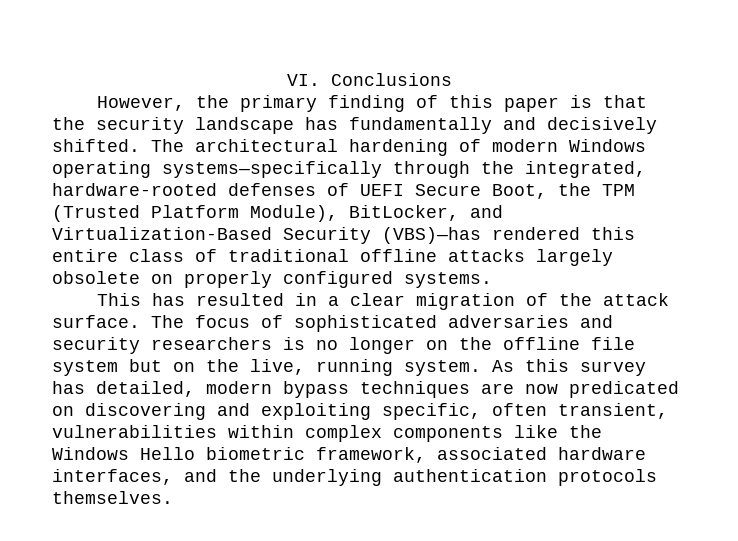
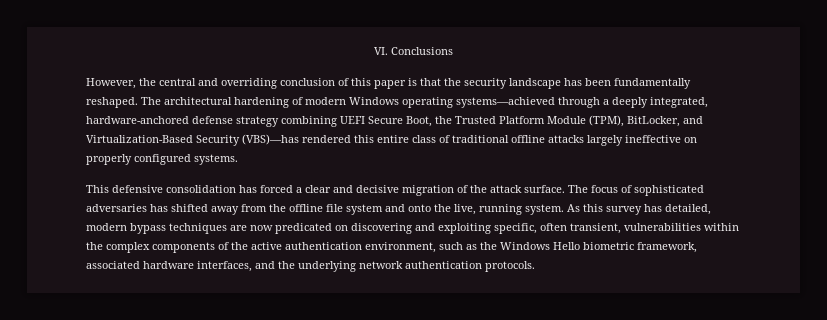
- However, the primary finding of this paper is that the security landscape has fundamentally and decisively shifted.
+ However, the central and overriding conclusion of this paper is that the security landscape has been fundamentally reshaped.
- The architectural hardening of modern Windows operating systems—specifically through the integrated, hardware-rooted defenses of UEFI Secure Boot, the TPM (Trusted Platform Module), BitLocker, and Virtualization-Based Security (VBS)—has rendered this entire class of traditional offline attacks largely obsolete on properly configured systems.
+ The architectural hardening of modern Windows operating systems—achieved through a deeply integrated, hardware-anchored defense strategy combining UEFI Secure Boot, the Trusted Platform Module (TPM), BitLocker, and Virtualization-Based Security (VBS)—has rendered this entire class of traditional offline attacks largely ineffective on properly configured systems.
- This has resulted in a clear migration of the attack surface.
+ This defensive consolidation has forced a clear and decisive migration of the attack surface.
- The focus of sophisticated adversaries and security researchers is no longer on the offline file system but on the live, running system.
+ The focus of sophisticated adversaries has shifted away from the offline file system and onto the live, running system.
- As this survey has detailed, modern bypass techniques are now predicated on discovering and exploiting specific, often transient, vulnerabilities within complex components like the Windows Hello biometric framework, associated hardware interfaces, and the underlying authentication protocols themselves.
+ As this survey has detailed, modern bypass techniques are now predicated on discovering and exploiting specific, often transient, vulnerabilities within the complex components of the active authentication environment, such as the Windows Hello biometric framework, associated hardware interfaces, and the underlying network authentication protocols.

